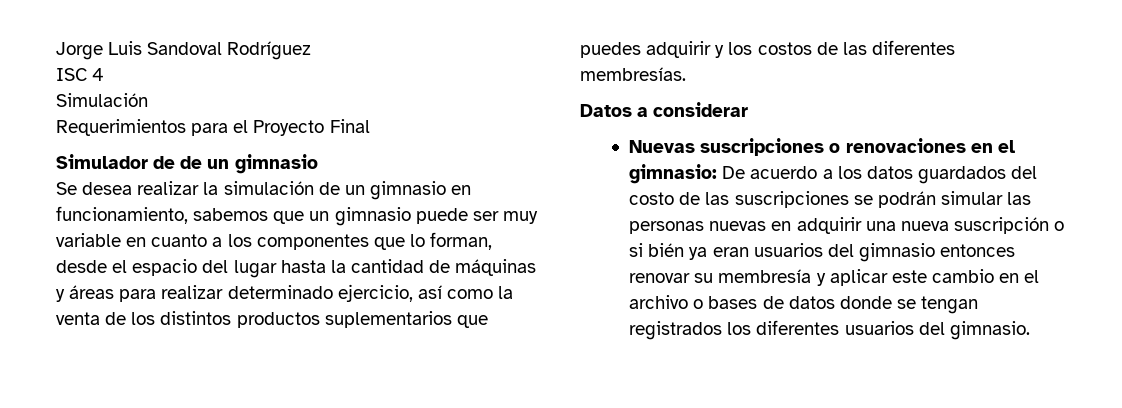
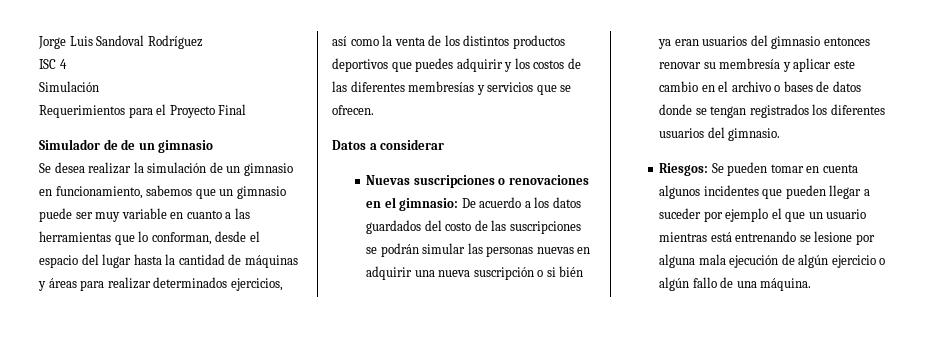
- Se desea realizar la simulación de un gimnasio en funcionamiento, sabemos que un gimnasio puede ser muy variable en cuanto a los componentes que lo forman, desde el espacio del lugar hasta la cantidad de máquinas y áreas para realizar determinado ejercicio, así como la venta de los distintos productos suplementarios que puedes adquirir y los costos de las diferentes membresías.
+ Se desea realizar la simulación de un gimnasio en funcionamiento, sabemos que un gimnasio puede ser muy variable en cuanto a las herramientas que lo conforman, desde el espacio del lugar hasta la cantidad de máquinas y áreas para realizar determinados ejercicios, así como la venta de los distintos productos deportivos que puedes adquirir y los costos de las diferentes membresías y servicios que se ofrecen.
+ Riesgos: Se pueden tomar en cuenta algunos incidentes que pueden llegar a suceder por ejemplo el que un usuario mientras está entrenando se lesione por alguna mala ejecución de algún ejercicio o algún fallo de una máquina.

